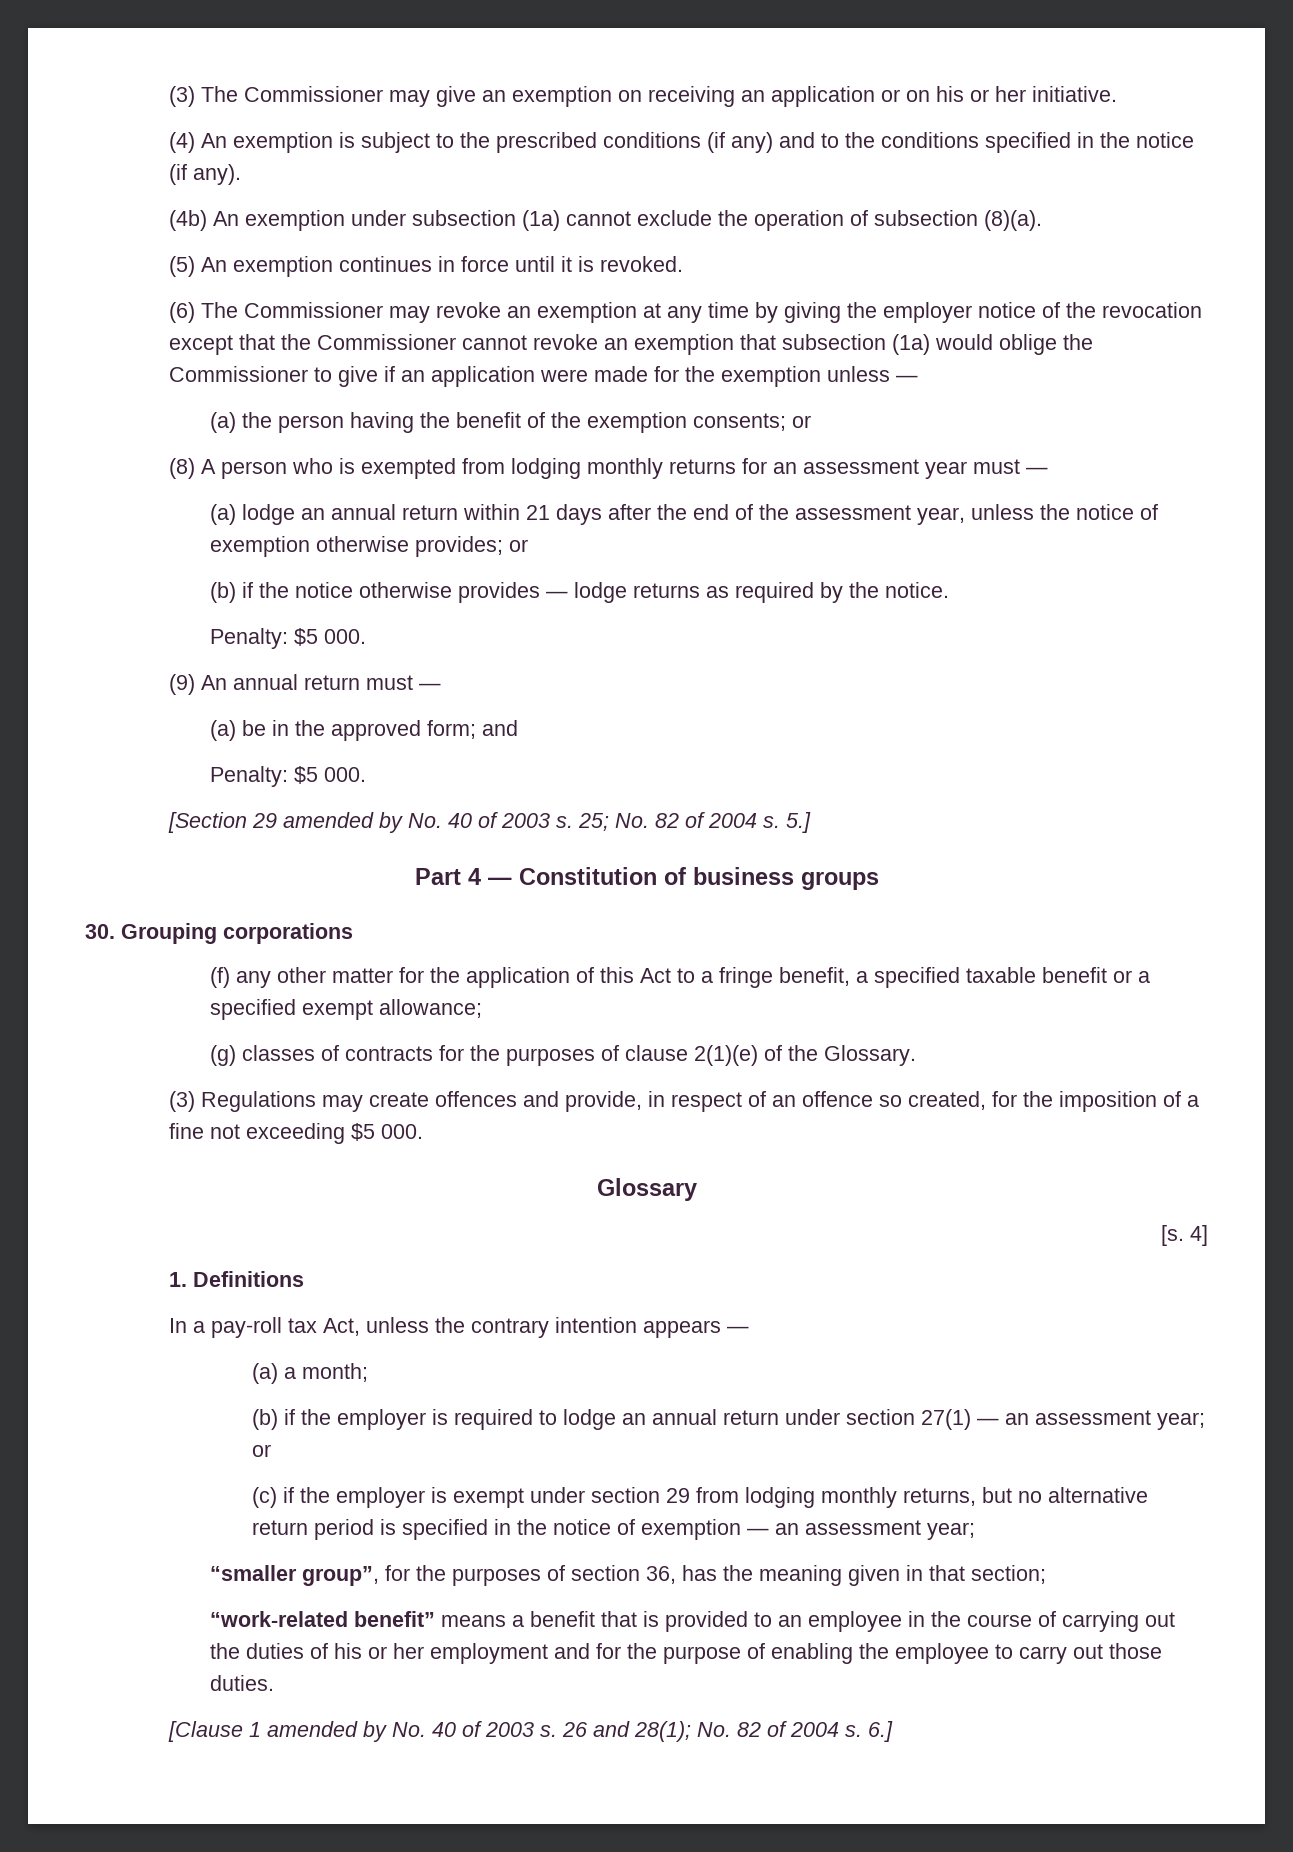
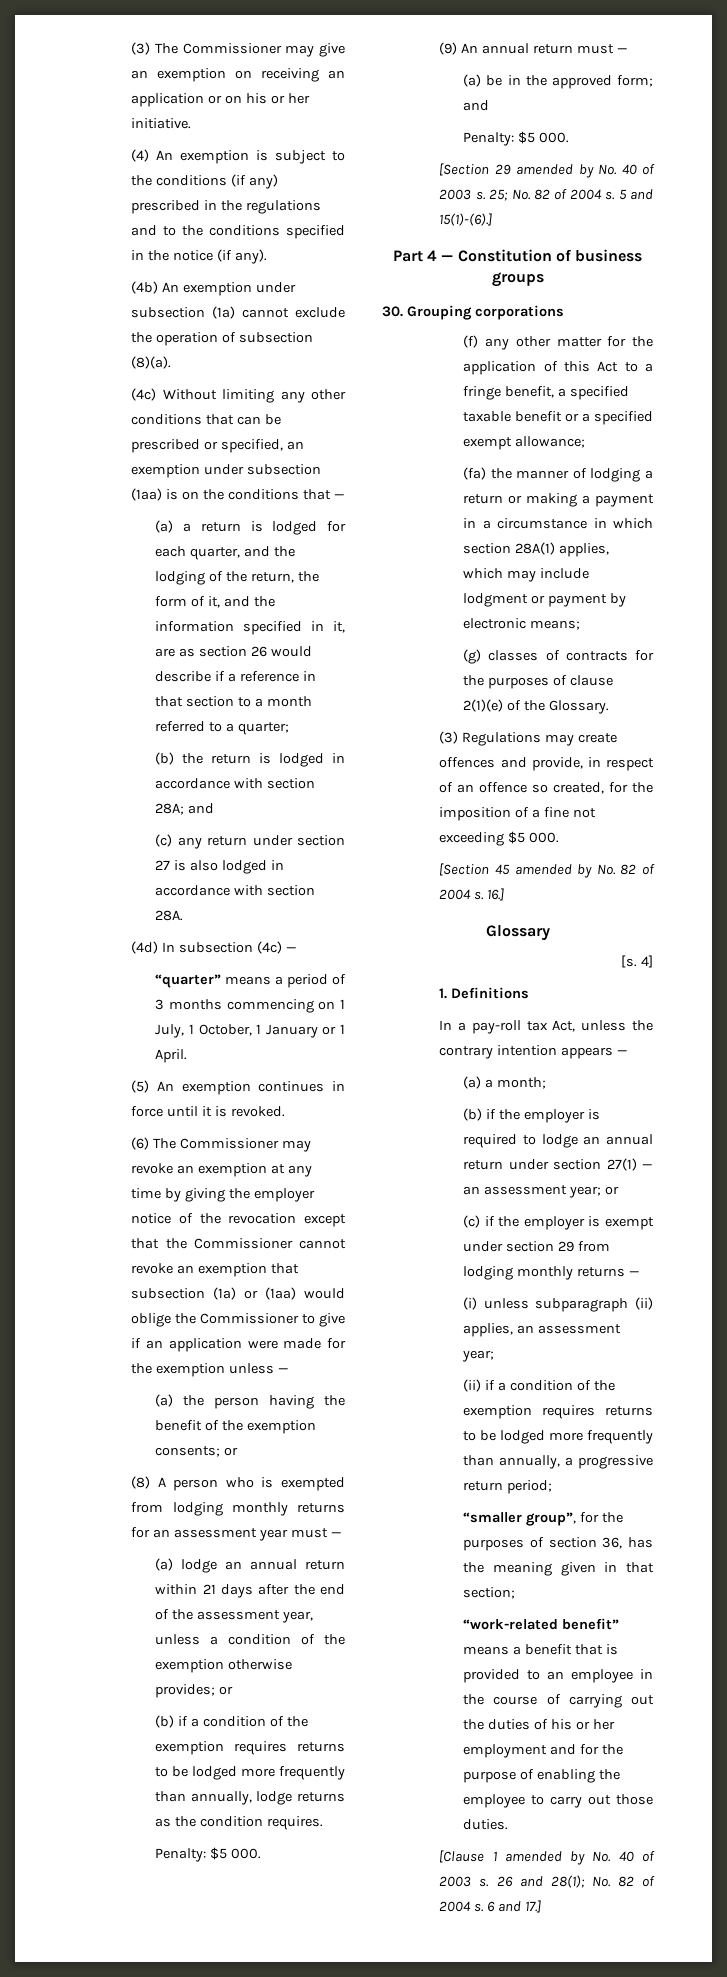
- (4) An exemption is subject to the prescribed conditions (if any) and to the conditions specified in the notice (if any).
+ (4) An exemption is subject to the conditions (if any) prescribed in the regulations and to the conditions specified in the notice (if any).
+ (4c) Without limiting any other conditions that can be prescribed or specified, an exemption under subsection (1aa) is on the conditions that —
+ (a) a return is lodged for each quarter, and the lodging of the return, the form of it, and the information specified in it, are as section 26 would describe if a reference in that section to a month referred to a quarter;
+ (b) the return is lodged in accordance with section 28A; and
+ (c) any return under section 27 is also lodged in accordance with section 28A.
+ (4d) In subsection (4c) —
+ “quarter” means a period of 3 months commencing on 1 July, 1 October, 1 January or 1 April.
- (6) The Commissioner may revoke an exemption at any time by giving the employer notice of the revocation except that the Commissioner cannot revoke an exemption that subsection (1a) would oblige the Commissioner to give if an application were made for the exemption unless —
+ (6) The Commissioner may revoke an exemption at any time by giving the employer notice of the revocation except that the Commissioner cannot revoke an exemption that subsection (1a) or (1aa) would oblige the Commissioner to give if an application were made for the exemption unless —
- (a) lodge an annual return within 21 days after the end of the assessment year, unless the notice of exemption otherwise provides; or
+ (a) lodge an annual return within 21 days after the end of the assessment year, unless a condition of the exemption otherwise provides; or
- (b) if the notice otherwise provides — lodge returns as required by the notice.
+ (b) if a condition of the exemption requires returns to be lodged more frequently than annually, lodge returns as the condition requires.
- 5.]
+ 5 and 15(1)-(6).]
+ (fa) the manner of lodging a return or making a payment in a circumstance in which section 28A(1) applies, which may include lodgment or payment by electronic means;
+ [Section 45 amended by No. 82 of 2004 s. 16.]
- (c) if the employer is exempt under section 29 from lodging monthly returns, but no alternative return period is specified in the notice of exemption — an assessment year;
+ (c) if the employer is exempt under section 29 from lodging monthly returns —
+ (i) unless subparagraph (ii) applies, an assessment year;
+ (ii) if a condition of the exemption requires returns to be lodged more frequently than annually, a progressive return period;
- 6.]
+ 6 and 17.]

